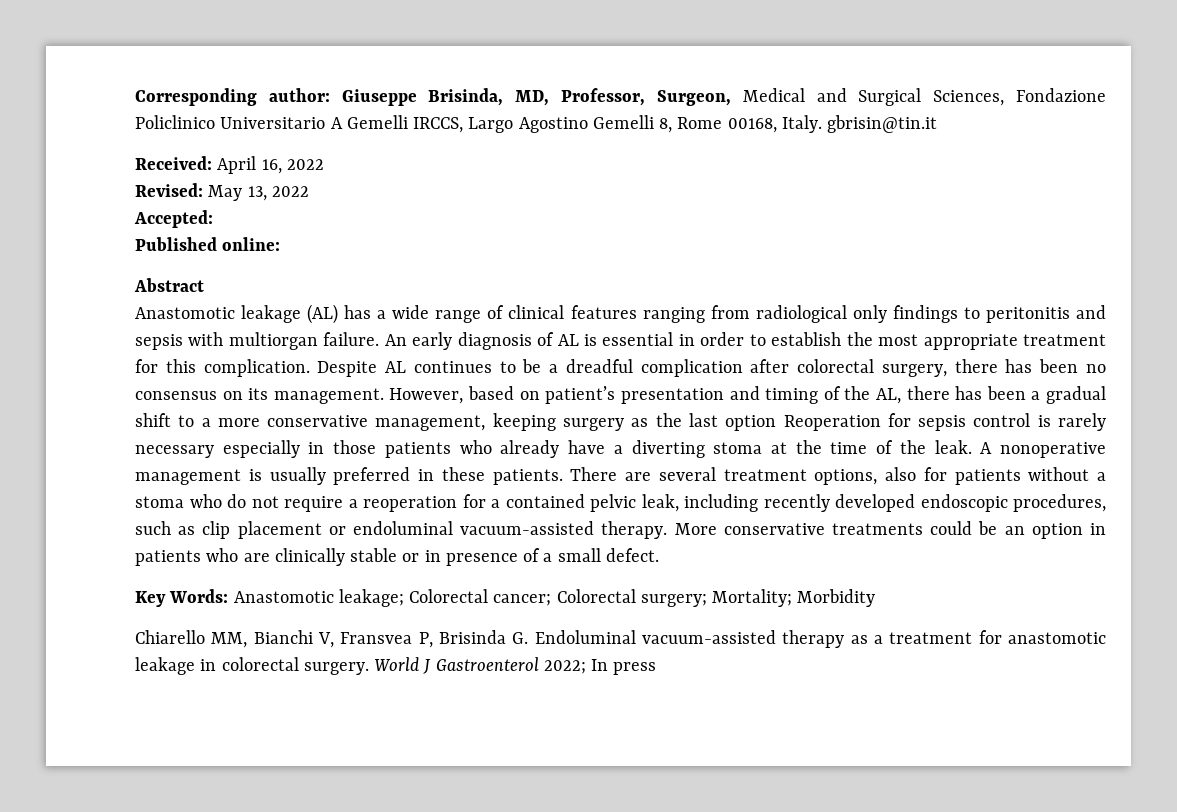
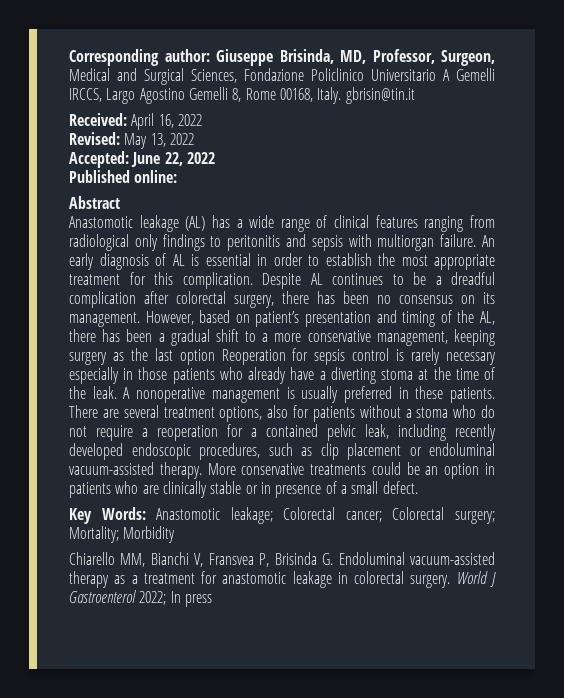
- Accepted:
+ Accepted: June 22, 2022

